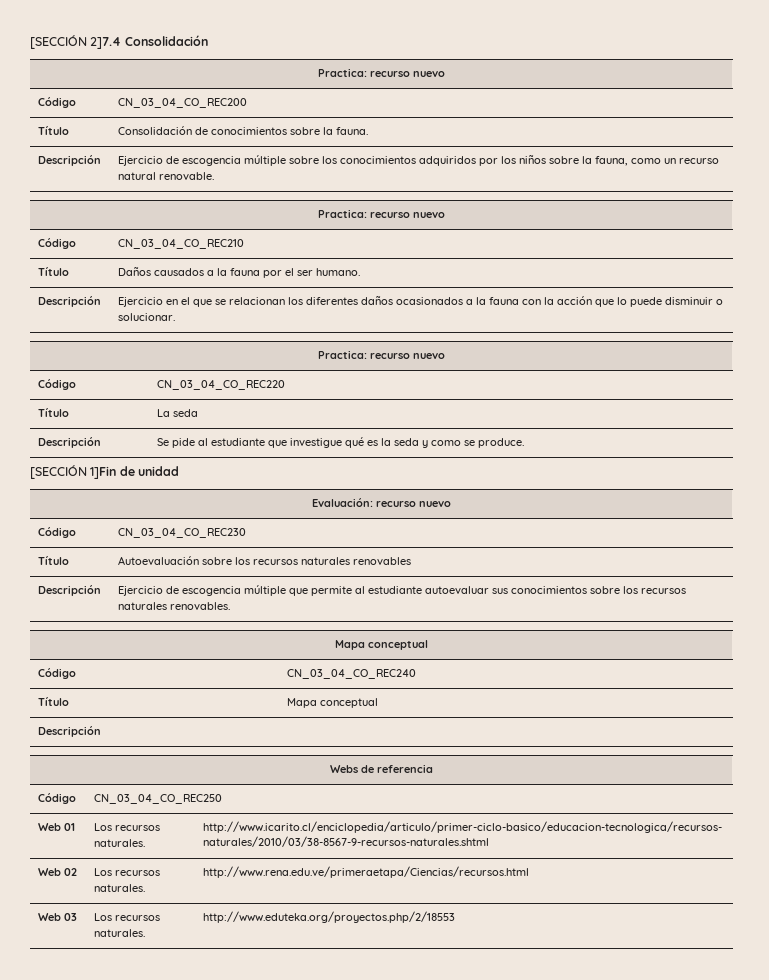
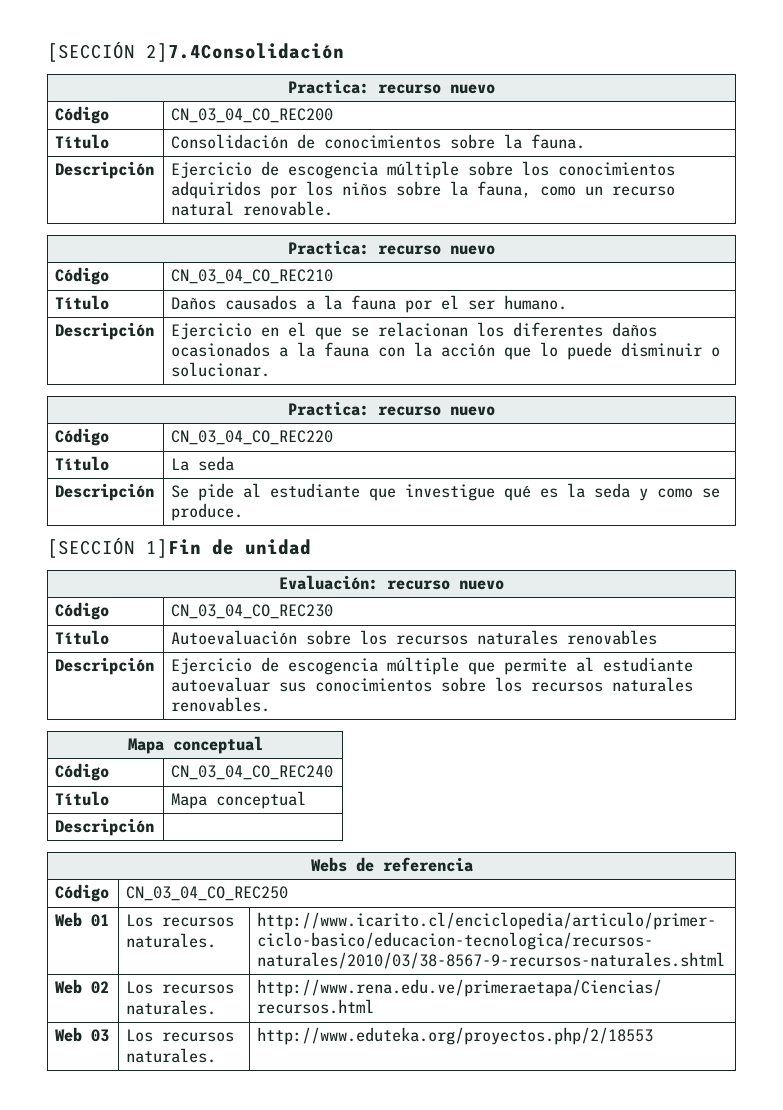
- [SECCIÓN 2]7.4 Consolidación
+ [SECCIÓN 2]7.4Consolidación

